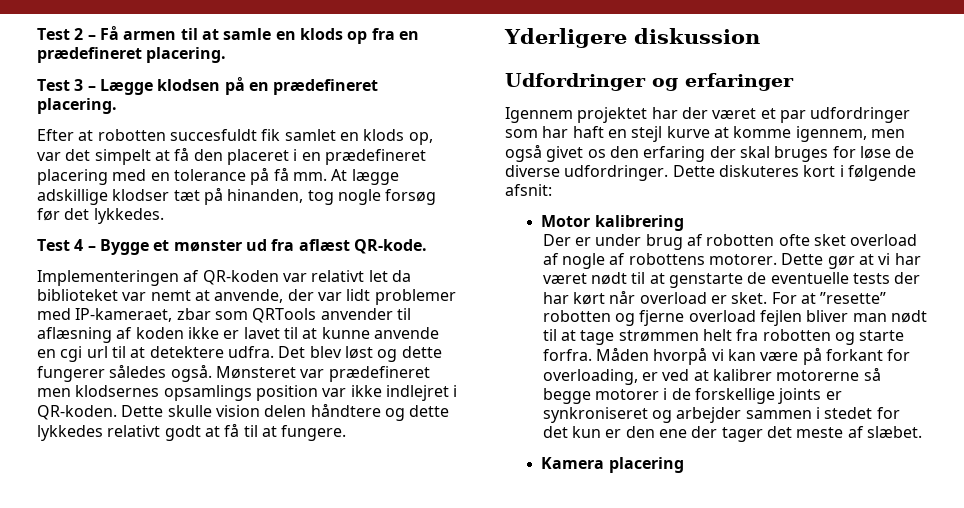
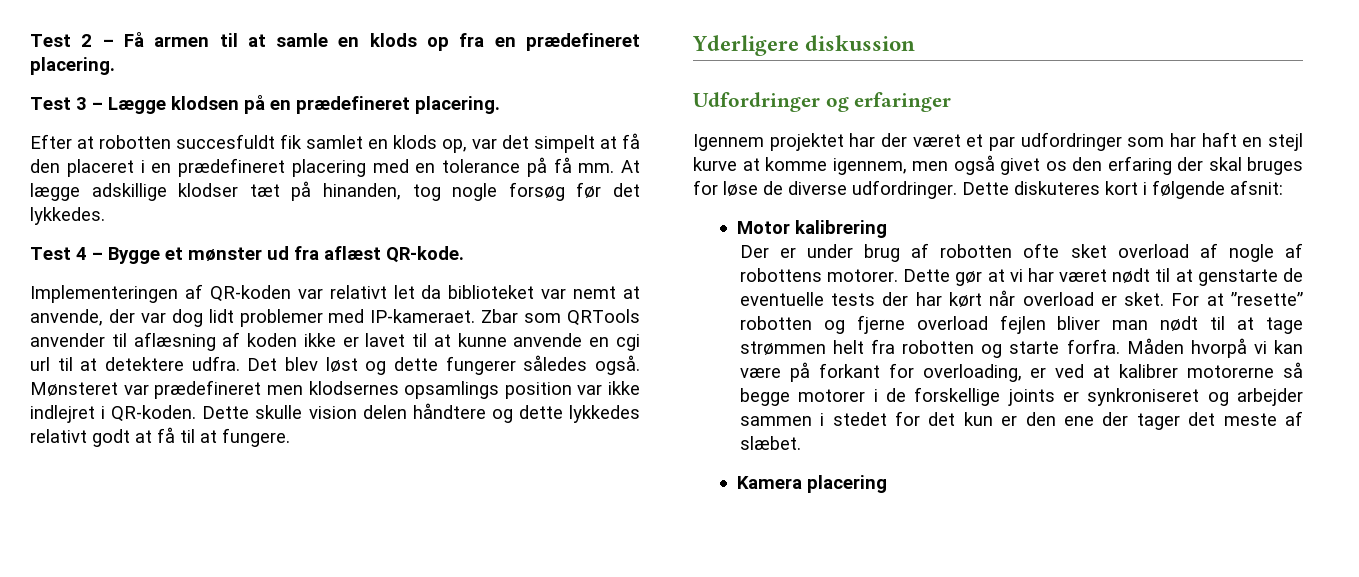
- Implementeringen af QR-koden var relativt let da biblioteket var nemt at anvende, der var lidt problemer med IP-kameraet, zbar som QRTools anvender til aflæsning af koden ikke er lavet til at kunne anvende en cgi url til at detektere udfra.
+ Implementeringen af QR-koden var relativt let da biblioteket var nemt at anvende, der var dog lidt problemer med IP-kameraet. Zbar som QRTools anvender til aflæsning af koden ikke er lavet til at kunne anvende en cgi url til at detektere udfra.

